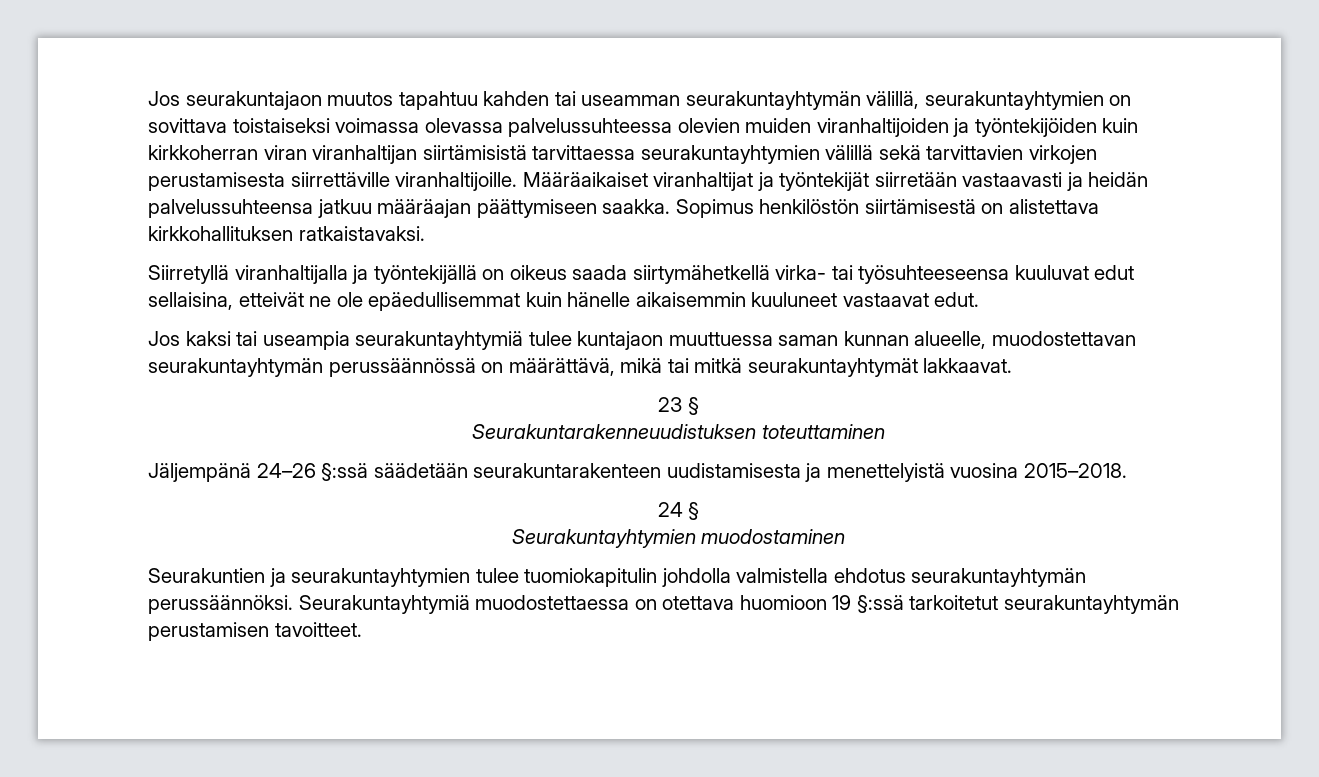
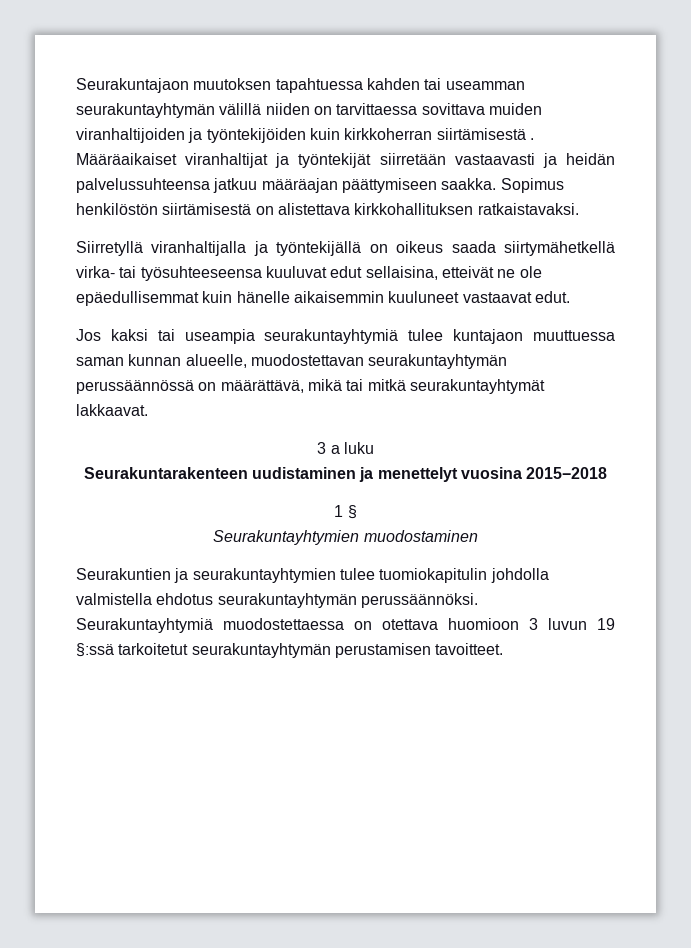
- Jos seurakuntajaon muutos tapahtuu kahden tai useamman seurakuntayhtymän välillä, seurakuntayhtymien on sovittava toistaiseksi voimassa olevassa palvelussuhteessa olevien muiden viranhaltijoiden ja työntekijöiden kuin kirkkoherran viran viranhaltijan siirtämisistä tarvittaessa seurakuntayhtymien välillä sekä tarvittavien virkojen perustamisesta siirrettäville viranhaltijoille.
+ Seurakuntajaon muutoksen tapahtuessa kahden tai useamman seurakuntayhtymän välillä niiden on tarvittaessa sovittava muiden viranhaltijoiden ja työntekijöiden kuin kirkkoherran siirtämisestä .
- 23 §
- Seurakuntarakenneuudistuksen toteuttaminen
- Jäljempänä 24–26 §:ssä säädetään seurakuntarakenteen uudistamisesta ja menettelyistä vuosina 2015–2018.
- 24 §
+ 3 a luku
+ Seurakuntarakenteen uudistaminen ja menettelyt vuosina 2015−2018
+ 1 §
- Seurakuntayhtymiä muodostettaessa on otettava huomioon 19 §:ssä tarkoitetut seurakuntayhtymän perustamisen tavoitteet.
+ Seurakuntayhtymiä muodostettaessa on otettava huomioon 3 luvun 19 §:ssä tarkoitetut seurakuntayhtymän perustamisen tavoitteet.

